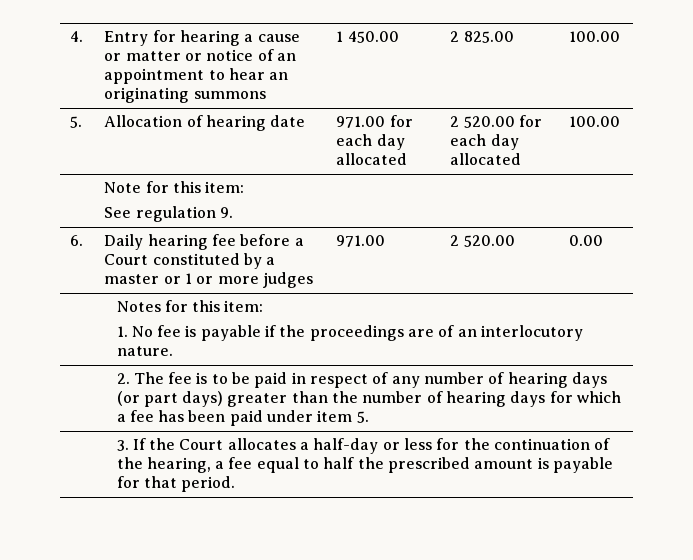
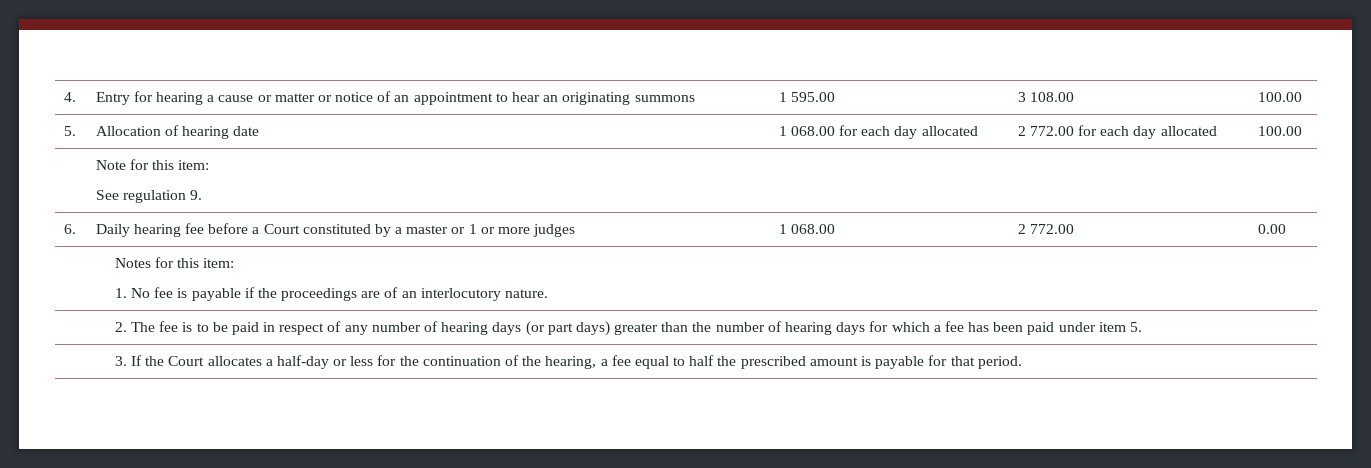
- 4. | Entry for hearing a cause or matter or notice of an appointment to hear an originating summons | 1 450.00 | 2 825.00 | 100.00
+ 4. | Entry for hearing a cause or matter or notice of an appointment to hear an originating summons | 1 595.00 | 3 108.00 | 100.00
- 5. | Allocation of hearing date | 971.00 for each day allocated | 2 520.00 for each day allocated | 100.00
+ 5. | Allocation of hearing date | 1 068.00 for each day allocated | 2 772.00 for each day allocated | 100.00
- 6. | Daily hearing fee before a Court constituted by a master or 1 or more judges | 971.00 | 2 520.00 | 0.00
+ 6. | Daily hearing fee before a Court constituted by a master or 1 or more judges | 1 068.00 | 2 772.00 | 0.00

